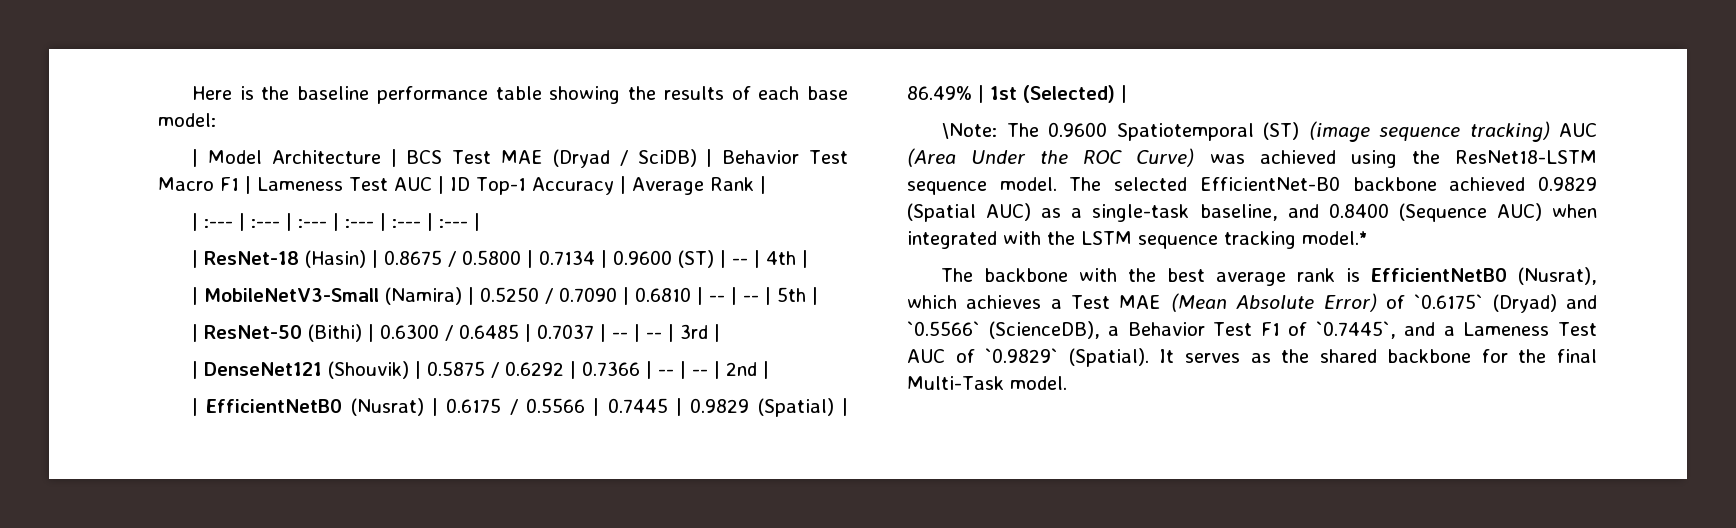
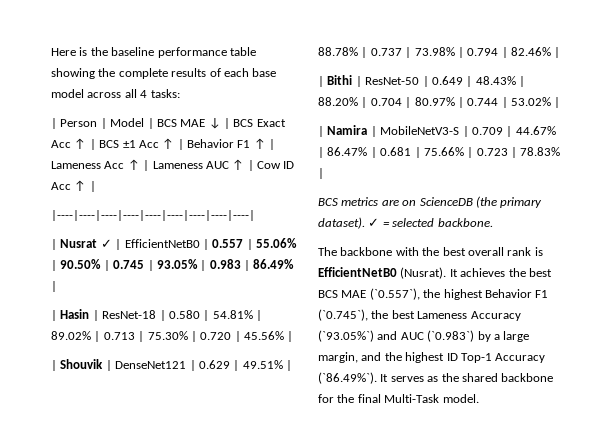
- Here is the baseline performance table showing the results of each base model:
- | Model Architecture | BCS Test MAE (Dryad / SciDB) | Behavior Test Macro F1 | Lameness Test AUC | ID Top-1 Accuracy | Average Rank |
- | :--- | :--- | :--- | :--- | :--- | :--- |
- | ResNet-18 (Hasin) | 0.8675 / 0.5800 | 0.7134 | 0.9600 (ST) | -- | 4th |
- | MobileNetV3-Small (Namira) | 0.5250 / 0.7090 | 0.6810 | -- | -- | 5th |
- | ResNet-50 (Bithi) | 0.6300 / 0.6485 | 0.7037 | -- | -- | 3rd |
- | DenseNet121 (Shouvik) | 0.5875 / 0.6292 | 0.7366 | -- | -- | 2nd |
- | EfficientNetB0 (Nusrat) | 0.6175 / 0.5566 | 0.7445 | 0.9829 (Spatial) | 86.49% | 1st (Selected) |
- \Note: The 0.9600 Spatiotemporal (ST) (image sequence tracking) AUC (Area Under the ROC Curve) was achieved using the ResNet18-LSTM sequence model. The selected EfficientNet-B0 backbone achieved 0.9829 (Spatial AUC) as a single-task baseline, and 0.8400 (Sequence AUC) when integrated with the LSTM sequence tracking model.*
+ Here is the baseline performance table showing the complete results of each base model across all 4 tasks:
+ | Person | Model | BCS MAE ↓ | BCS Exact Acc ↑ | BCS ±1 Acc ↑ | Behavior F1 ↑ | Lameness Acc ↑ | Lameness AUC ↑ | Cow ID Acc ↑ |
+ |----|----|----|----|----|----|----|----|----|
+ | Nusrat ✓ | EfficientNetB0 | 0.557 | 55.06% | 90.50% | 0.745 | 93.05% | 0.983 | 86.49% |
+ | Hasin | ResNet-18 | 0.580 | 54.81% | 89.02% | 0.713 | 75.30% | 0.720 | 45.56% |
+ | Shouvik | DenseNet121 | 0.629 | 49.51% | 88.78% | 0.737 | 73.98% | 0.794 | 82.46% |
+ | Bithi | ResNet-50 | 0.649 | 48.43% | 88.20% | 0.704 | 80.97% | 0.744 | 53.02% |
+ | Namira | MobileNetV3-S | 0.709 | 44.67% | 86.47% | 0.681 | 75.66% | 0.723 | 78.83% |
+ BCS metrics are on ScienceDB (the primary dataset). ✓ = selected backbone.
- The backbone with the best average rank is EfficientNetB0 (Nusrat), which achieves a Test MAE (Mean Absolute Error) of `0.6175` (Dryad) and `0.5566` (ScienceDB), a Behavior Test F1 of `0.7445`, and a Lameness Test AUC of `0.9829` (Spatial). It serves as the shared backbone for the final Multi-Task model.
+ The backbone with the best overall rank is EfficientNetB0 (Nusrat). It achieves the best BCS MAE (`0.557`), the highest Behavior F1 (`0.745`), the best Lameness Accuracy (`93.05%`) and AUC (`0.983`) by a large margin, and the highest ID Top-1 Accuracy (`86.49%`). It serves as the shared backbone for the final Multi-Task model.

